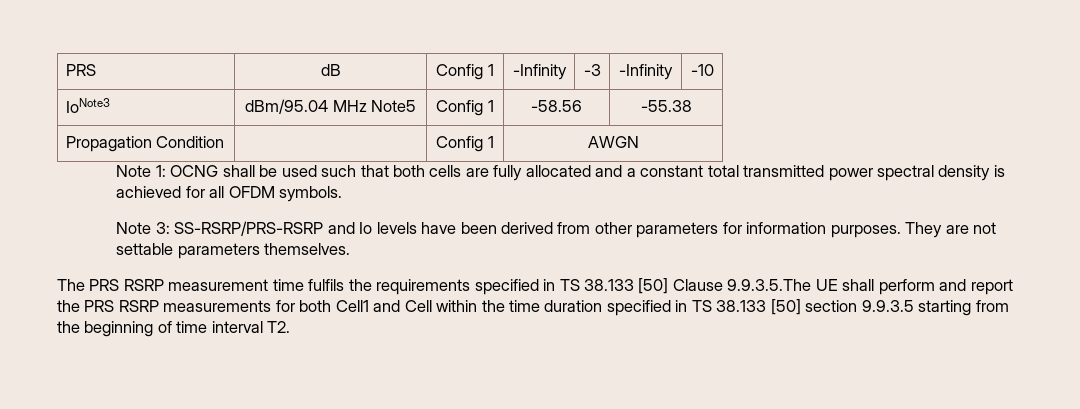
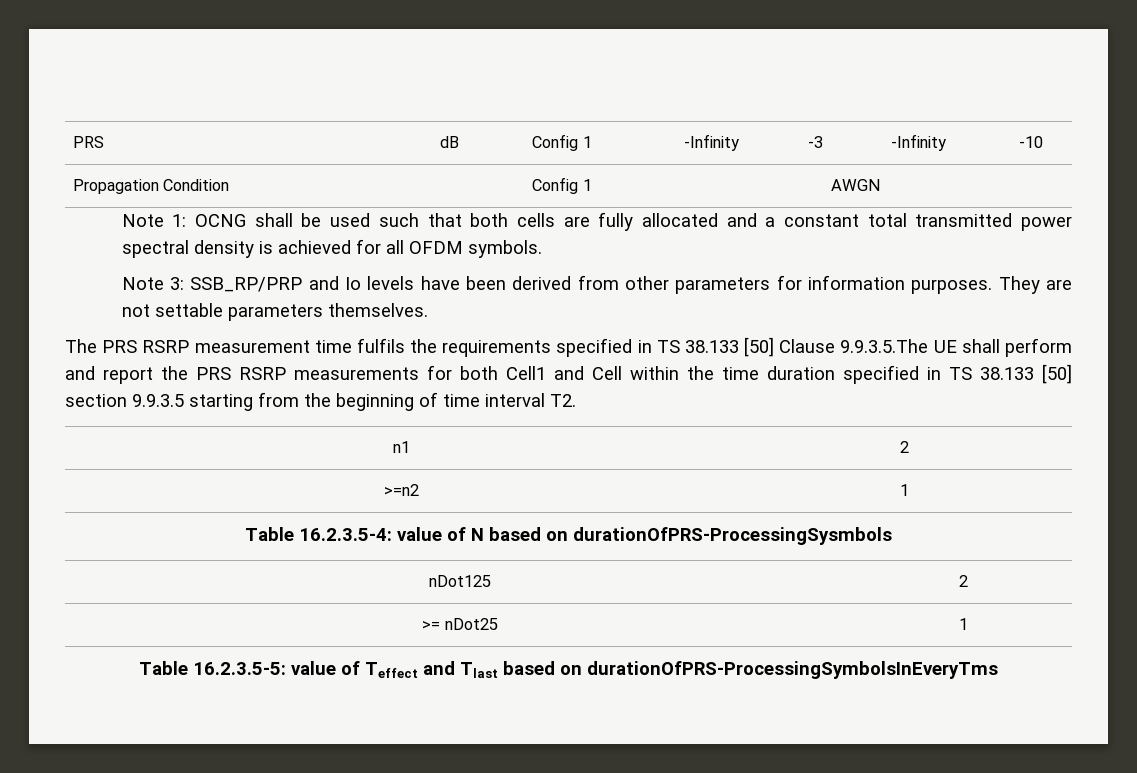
- IoNote3 | dBm/95.04 MHz Note5 | Config 1 | -58.56 | -55.38
- Note 3: SS-RSRP/PRS-RSRP and Io levels have been derived from other parameters for information purposes.
+ Note 3: SSB_RP/PRP and Io levels have been derived from other parameters for information purposes.
+ n1 | 2
+ >=n2 | 1
+ Table 16.2.3.5-4: value of N based on durationOfPRS-ProcessingSysmbols
+ nDot125 | 2
+ >= nDot25 | 1
+ Table 16.2.3.5-5: value of Teffect and Tlast based on durationOfPRS-ProcessingSymbolsInEveryTms

